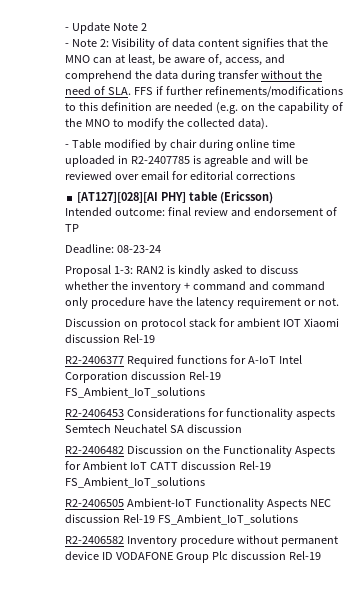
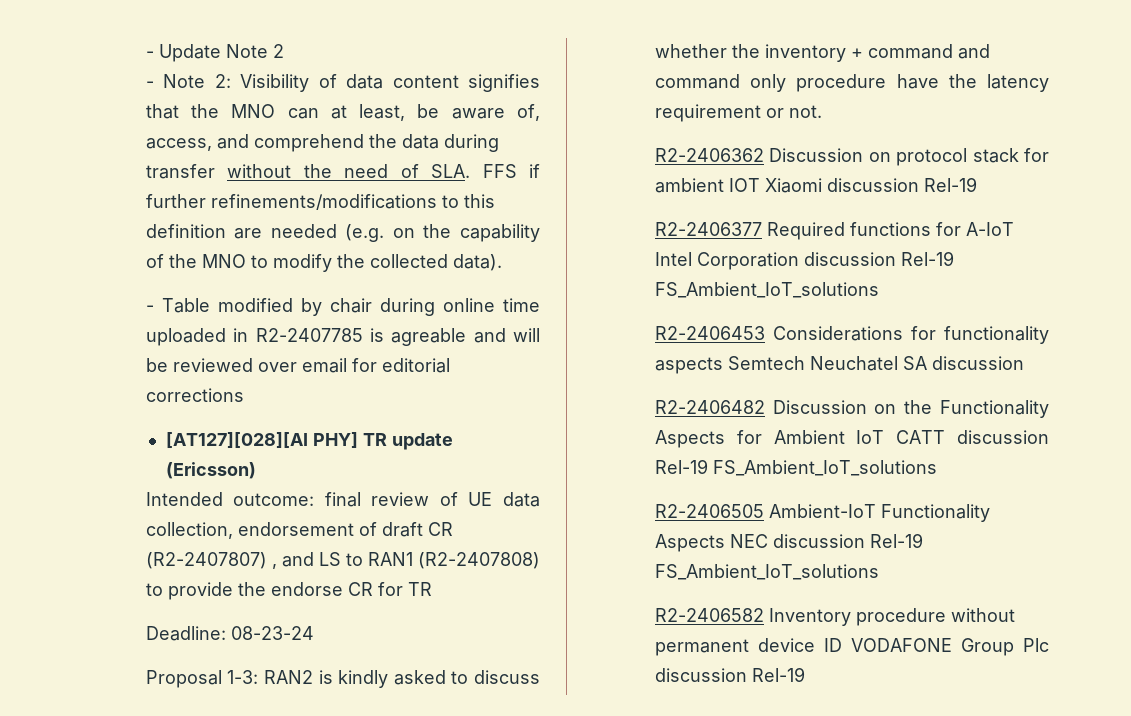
- [AT127][028][AI PHY] table (Ericsson)
+ [AT127][028][AI PHY] TR update (Ericsson)
- Intended outcome: final review and endorsement of TP
+ Intended outcome: final review of UE data collection, endorsement of draft CR (R2-2407807) , and LS to RAN1 (R2-2407808) to provide the endorse CR for TR
- Discussion on protocol stack for ambient IOT Xiaomi discussion Rel-19
+ R2-2406362 Discussion on protocol stack for ambient IOT Xiaomi discussion Rel-19

